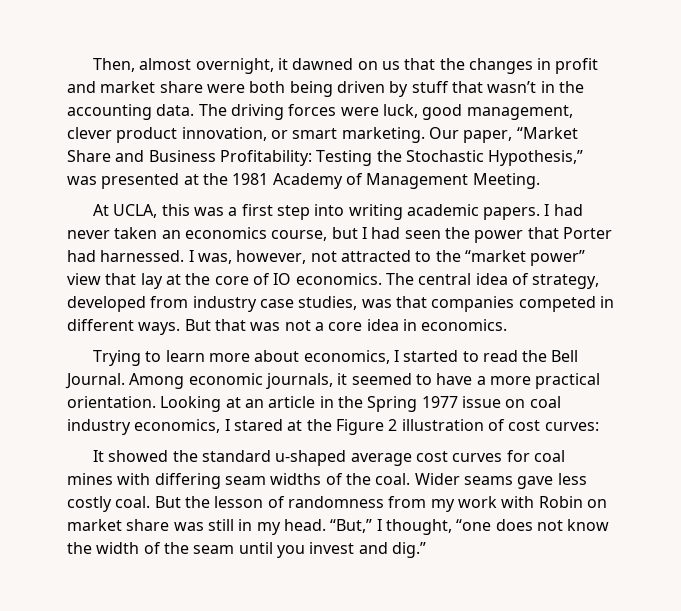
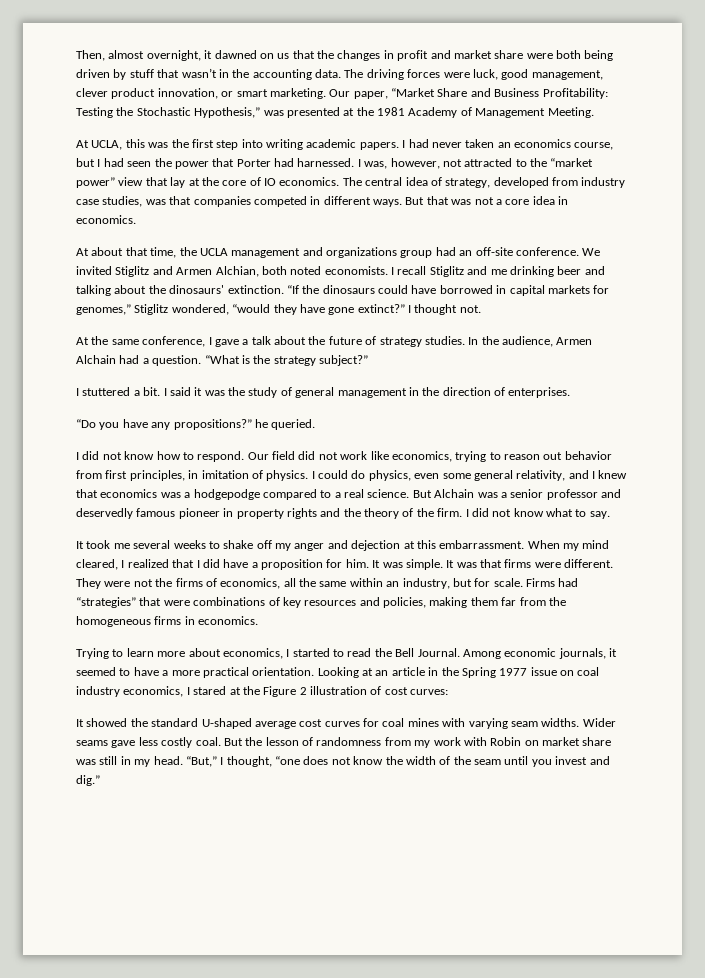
- At UCLA, this was a first step into writing academic papers.
+ At UCLA, this was the first step into writing academic papers.
+ At about that time, the UCLA management and organizations group had an off-site conference. We invited Stiglitz and Armen Alchian, both noted economists. I recall Stiglitz and me drinking beer and talking about the dinosaurs' extinction. “If the dinosaurs could have borrowed in capital markets for genomes,” Stiglitz wondered, “would they have gone extinct?” I thought not.
+ At the same conference, I gave a talk about the future of strategy studies. In the audience, Armen Alchain had a question. “What is the strategy subject?”
+ I stuttered a bit. I said it was the study of general management in the direction of enterprises.
+ “Do you have any propositions?” he queried.
+ I did not know how to respond. Our field did not work like economics, trying to reason out behavior from first principles, in imitation of physics. I could do physics, even some general relativity, and I knew that economics was a hodgepodge compared to a real science. But Alchain was a senior professor and deservedly famous pioneer in property rights and the theory of the firm. I did not know what to say.
+ It took me several weeks to shake off my anger and dejection at this embarrassment. When my mind cleared, I realized that I did have a proposition for him. It was simple. It was that firms were different. They were not the firms of economics, all the same within an industry, but for scale. Firms had “strategies” that were combinations of key resources and policies, making them far from the homogeneous firms in economics.
- It showed the standard u-shaped average cost curves for coal mines with differing seam widths of the coal.
+ It showed the standard U-shaped average cost curves for coal mines with varying seam widths.

